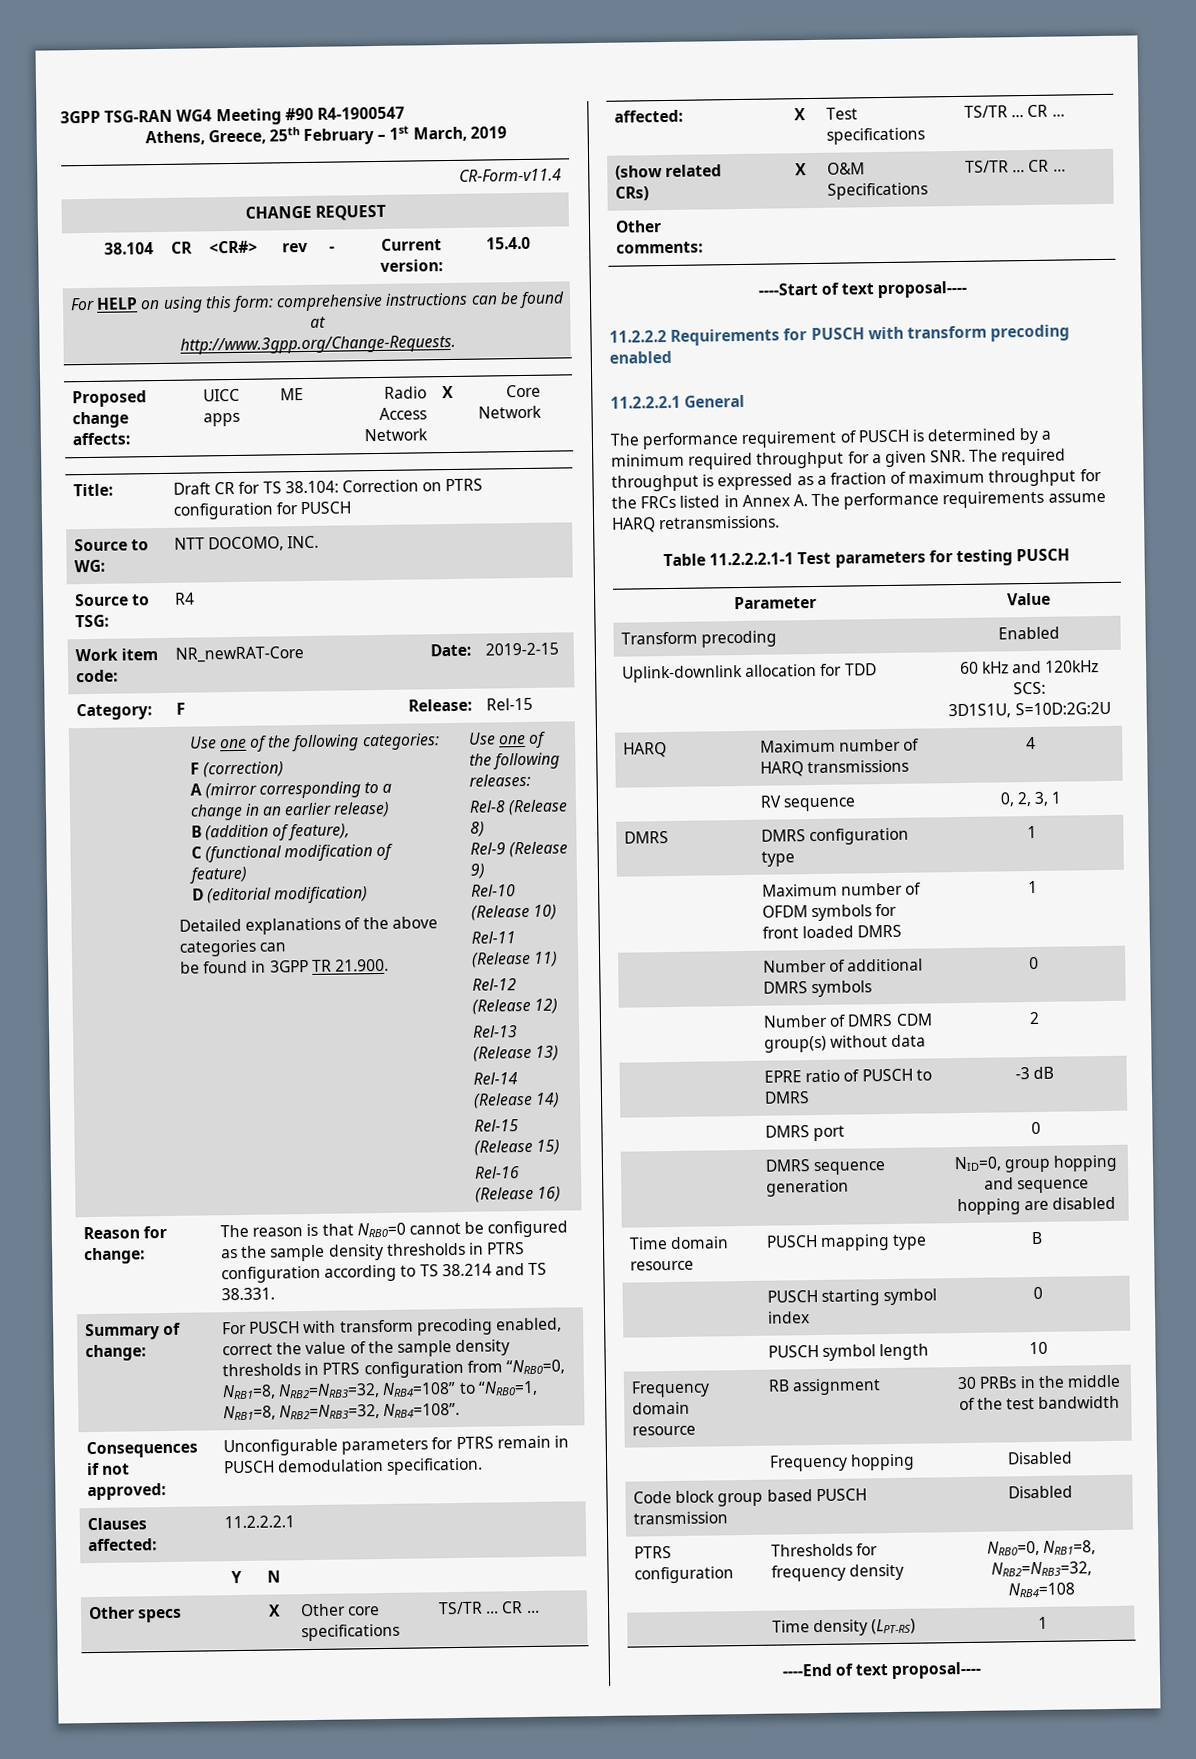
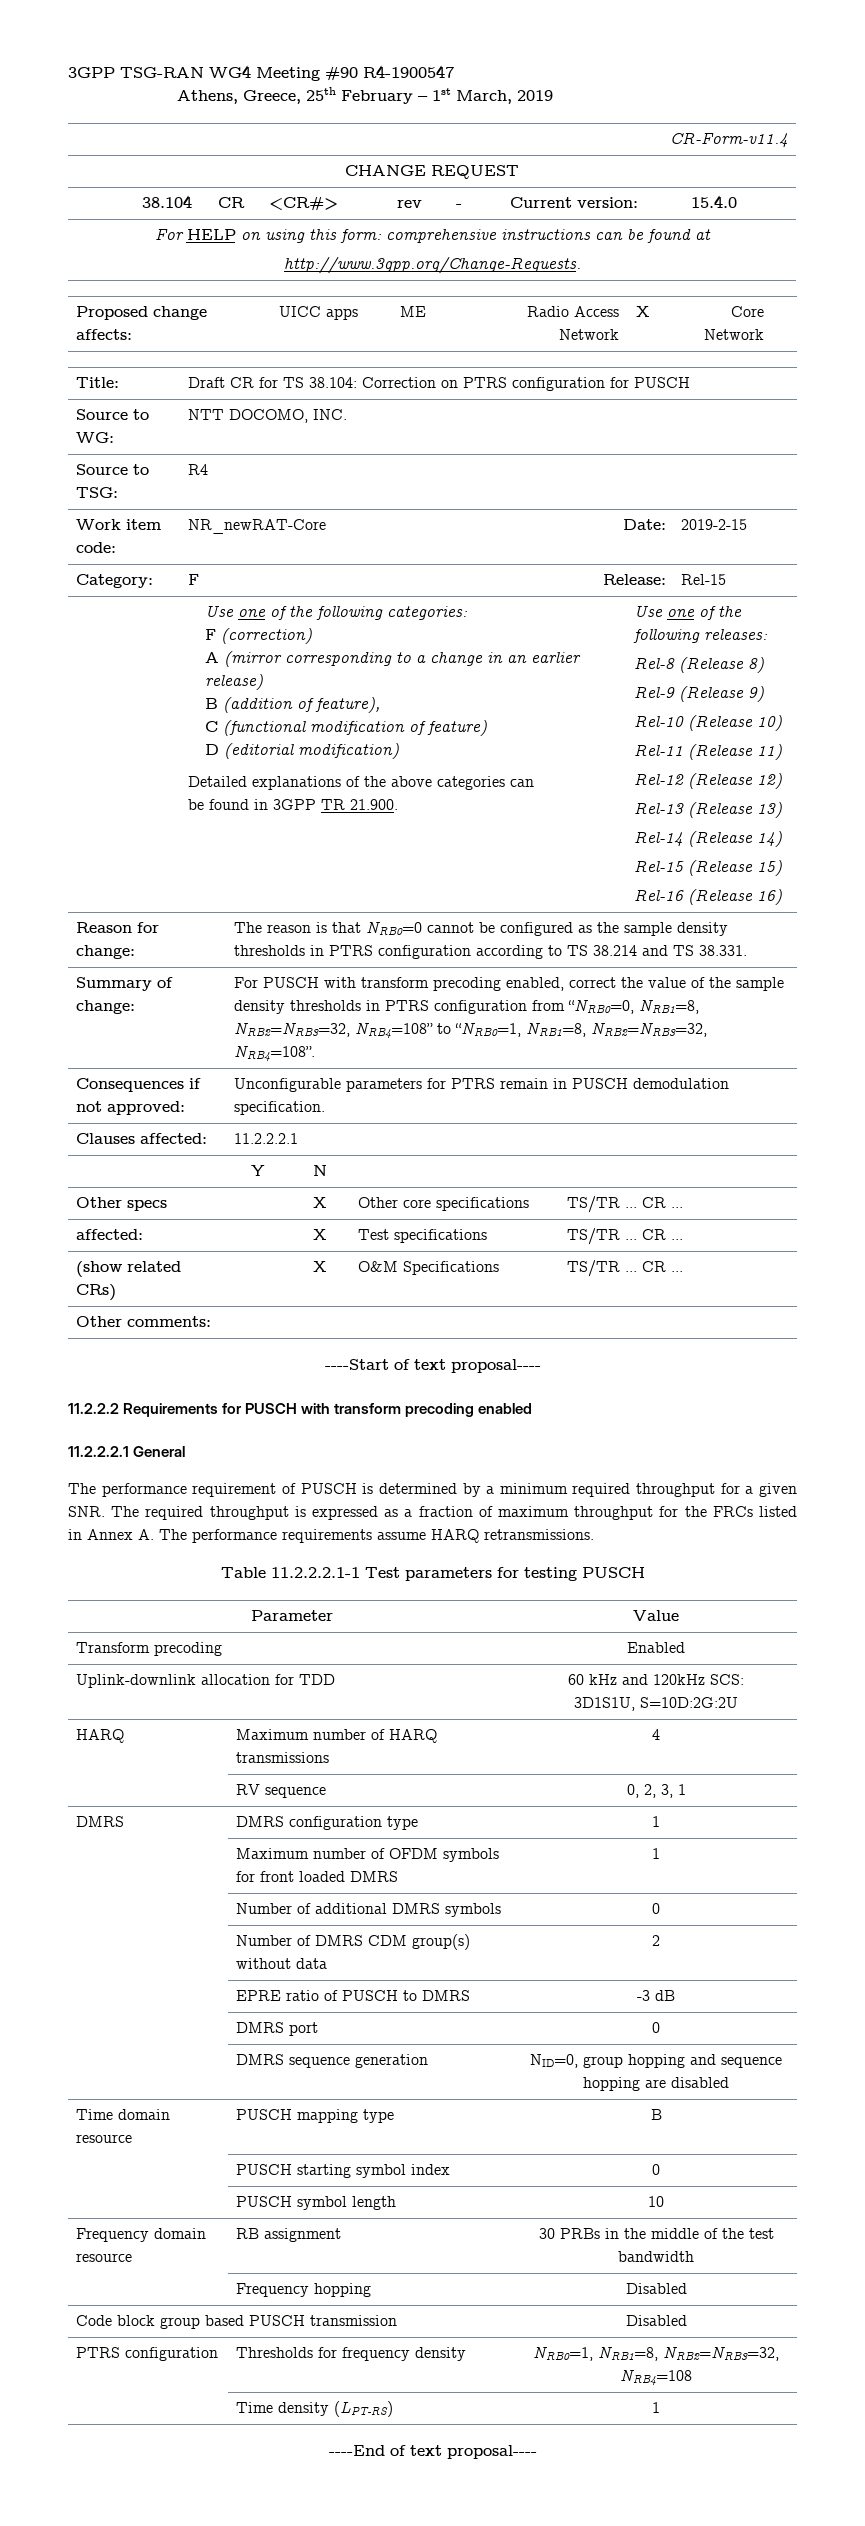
- PTRS configuration | Thresholds for frequency density | NRB0=0, NRB1=8, NRB2=NRB3=32, NRB4=108
+ PTRS configuration | Thresholds for frequency density | NRB0=1, NRB1=8, NRB2=NRB3=32, NRB4=108

